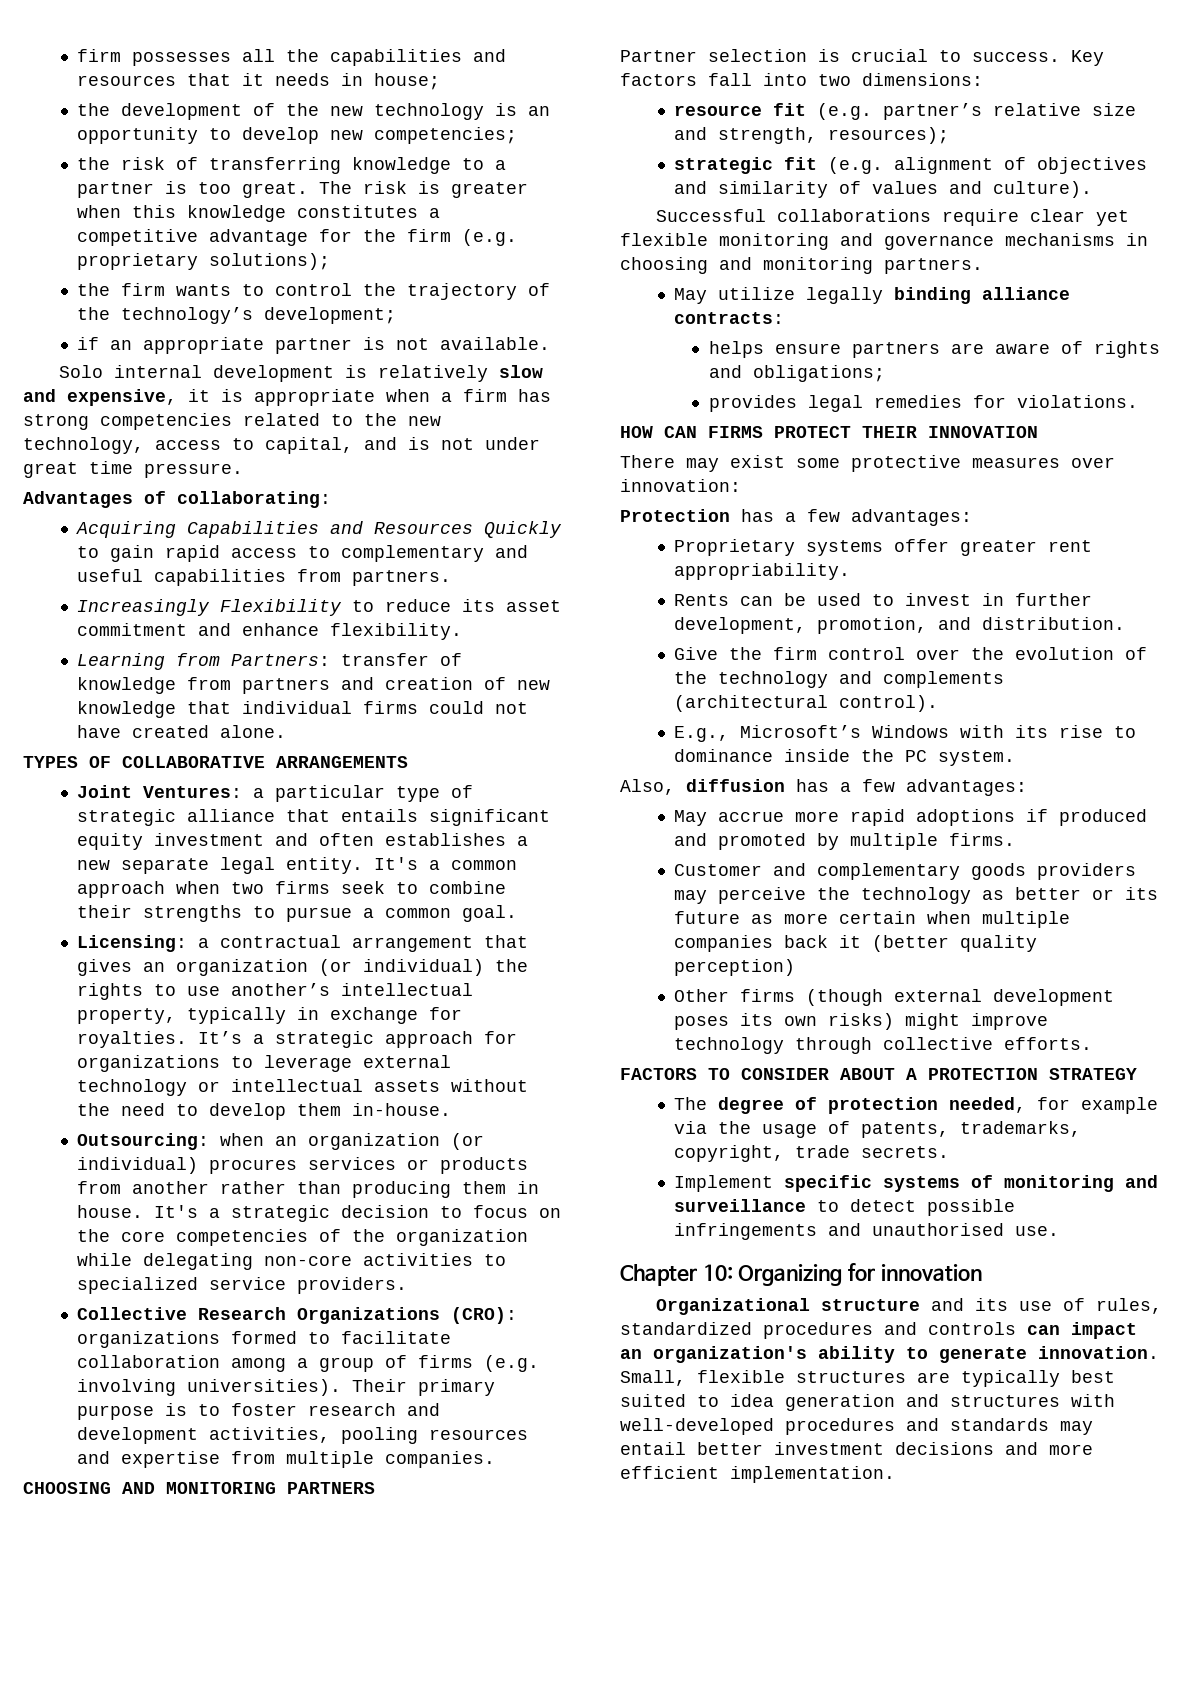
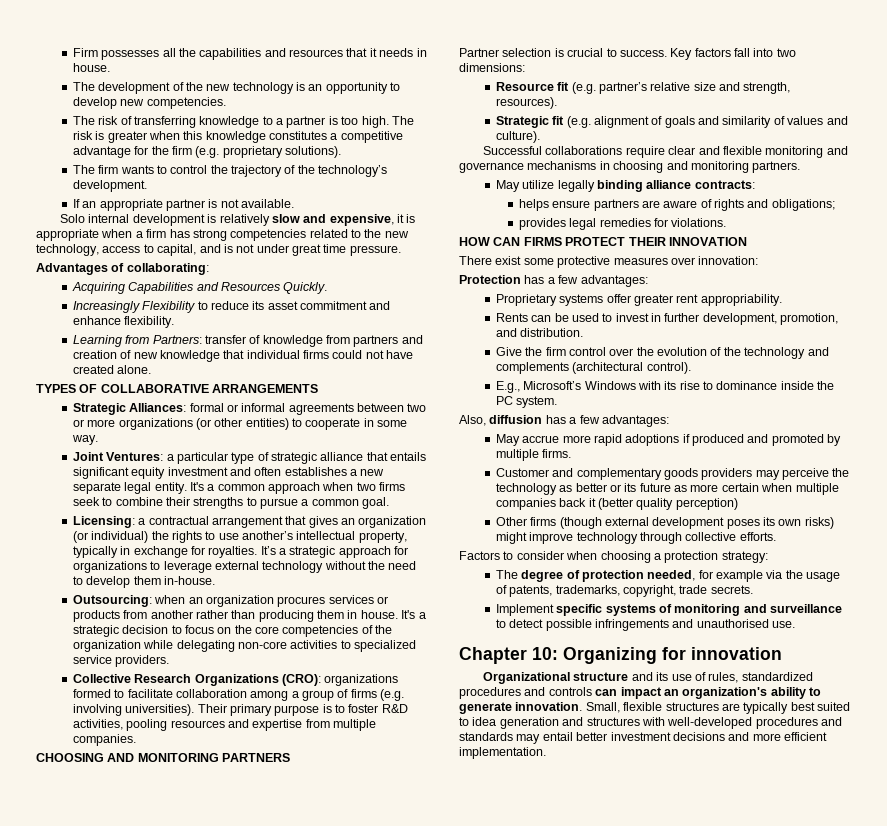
- firm possesses all the capabilities and resources that it needs in house;
- the development of the new technology is an opportunity to develop new competencies;
- the risk of transferring knowledge to a partner is too great.
+ Firm possesses all the capabilities and resources that it needs in house.
+ The development of the new technology is an opportunity to develop new competencies.
+ The risk of transferring knowledge to a partner is too high.
- The risk is greater when this knowledge constitutes a competitive advantage for the firm (e.g. proprietary solutions);
- the firm wants to control the trajectory of the technology’s development;
- if an appropriate partner is not available.
+ The risk is greater when this knowledge constitutes a competitive advantage for the firm (e.g. proprietary solutions).
+ The firm wants to control the trajectory of the technology’s development.
+ If an appropriate partner is not available.
- Acquiring Capabilities and Resources Quickly to gain rapid access to complementary and useful capabilities from partners.
+ Acquiring Capabilities and Resources Quickly.
+ Strategic Alliances: formal or informal agreements between two or more organizations (or other entities) to cooperate in some way.
- It’s a strategic approach for organizations to leverage external technology or intellectual assets without the need to develop them in-house.
+ It’s a strategic approach for organizations to leverage external technology without the need to develop them in-house.
- Outsourcing: when an organization (or individual) procures services or products from another rather than producing them in house.
+ Outsourcing: when an organization procures services or products from another rather than producing them in house.
- Their primary purpose is to foster research and development activities, pooling resources and expertise from multiple companies.
+ Their primary purpose is to foster R&D activities, pooling resources and expertise from multiple companies.
- resource fit (e.g. partner’s relative size and strength, resources);
- strategic fit (e.g. alignment of objectives and similarity of values and culture).
+ Resource fit (e.g. partner’s relative size and strength, resources).
+ Strategic fit (e.g. alignment of goals and similarity of values and culture).
- Successful collaborations require clear yet flexible monitoring and governance mechanisms in choosing and monitoring partners.
+ Successful collaborations require clear and flexible monitoring and governance mechanisms in choosing and monitoring partners.
- There may exist some protective measures over innovation:
+ There exist some protective measures over innovation:
- FACTORS TO CONSIDER ABOUT A PROTECTION STRATEGY
+ Factors to consider when choosing a protection strategy:

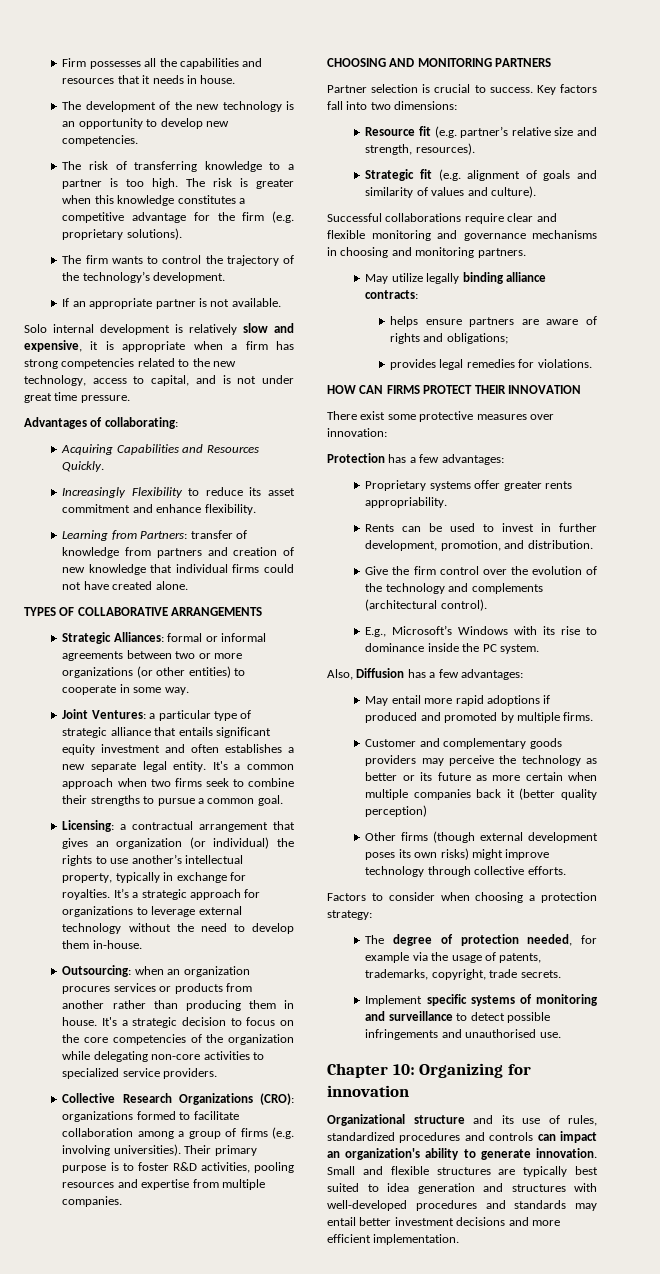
- Proprietary systems offer greater rent appropriability.
+ Proprietary systems offer greater rents appropriability.
- Also, diffusion has a few advantages:
+ Also, Diffusion has a few advantages:
- May accrue more rapid adoptions if produced and promoted by multiple firms.
+ May entail more rapid adoptions if produced and promoted by multiple firms.
- Small, flexible structures are typically best suited to idea generation and structures with well-developed procedures and standards may entail better investment decisions and more efficient implementation.
+ Small and flexible structures are typically best suited to idea generation and structures with well-developed procedures and standards may entail better investment decisions and more efficient implementation.

